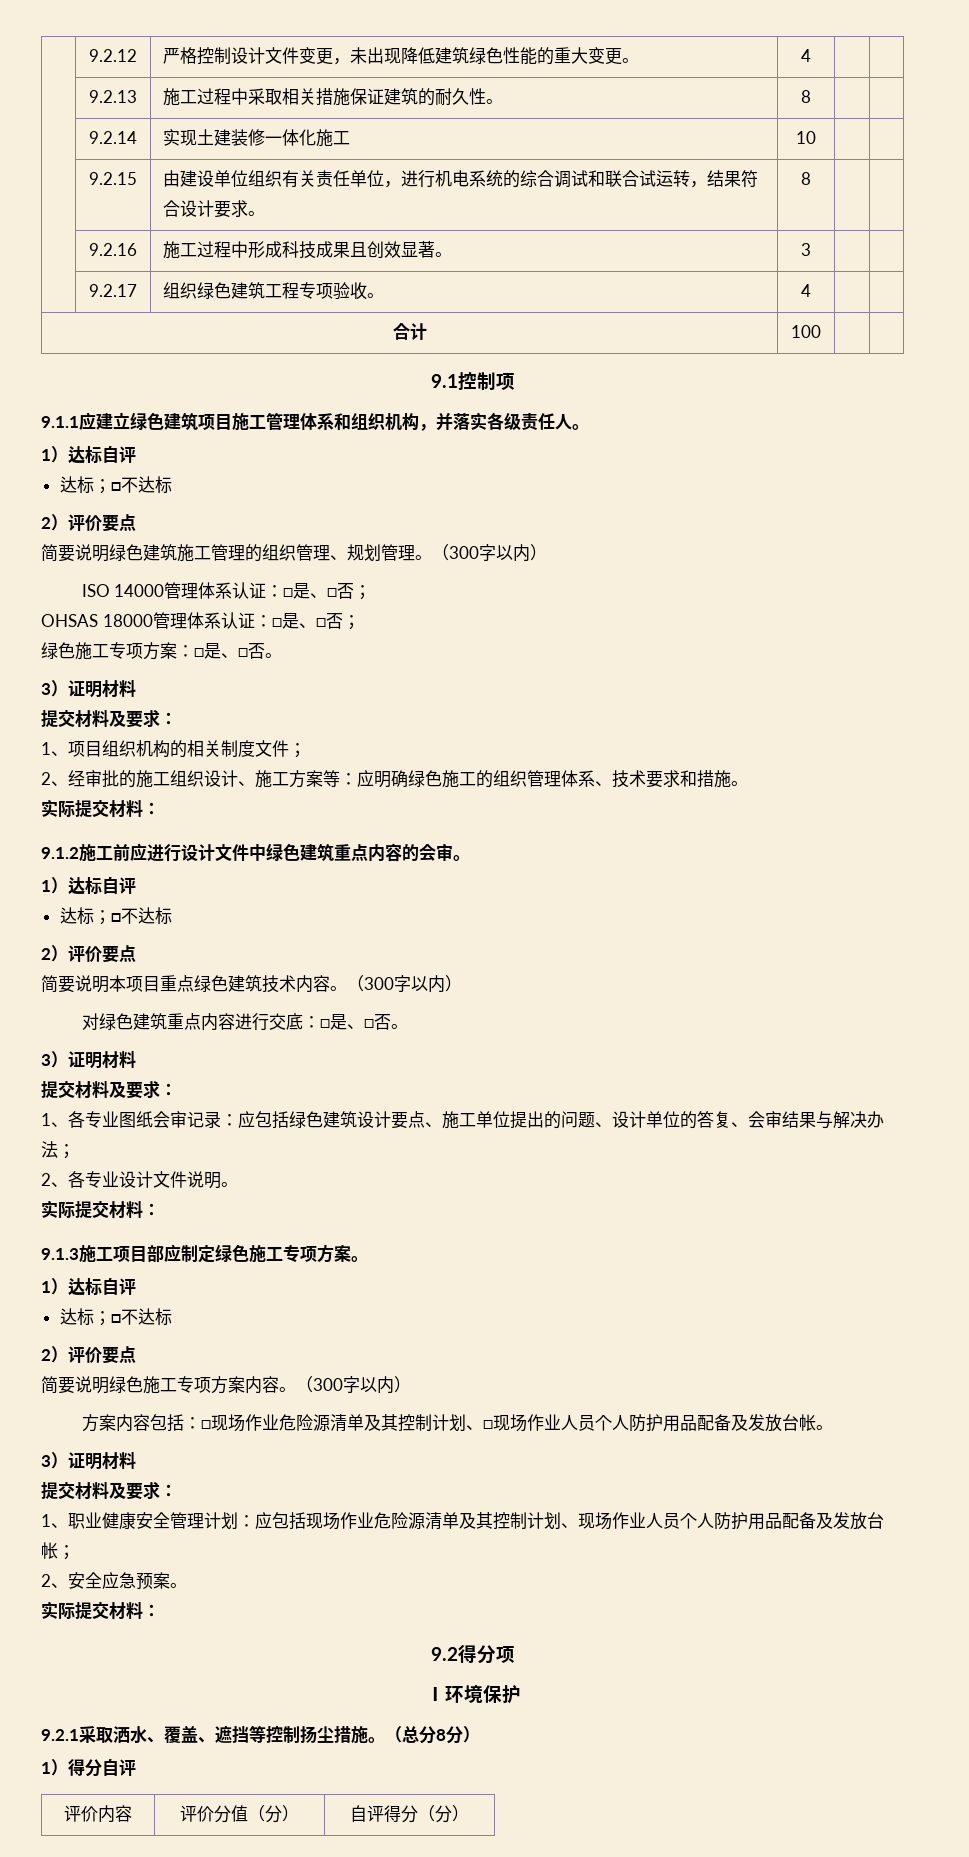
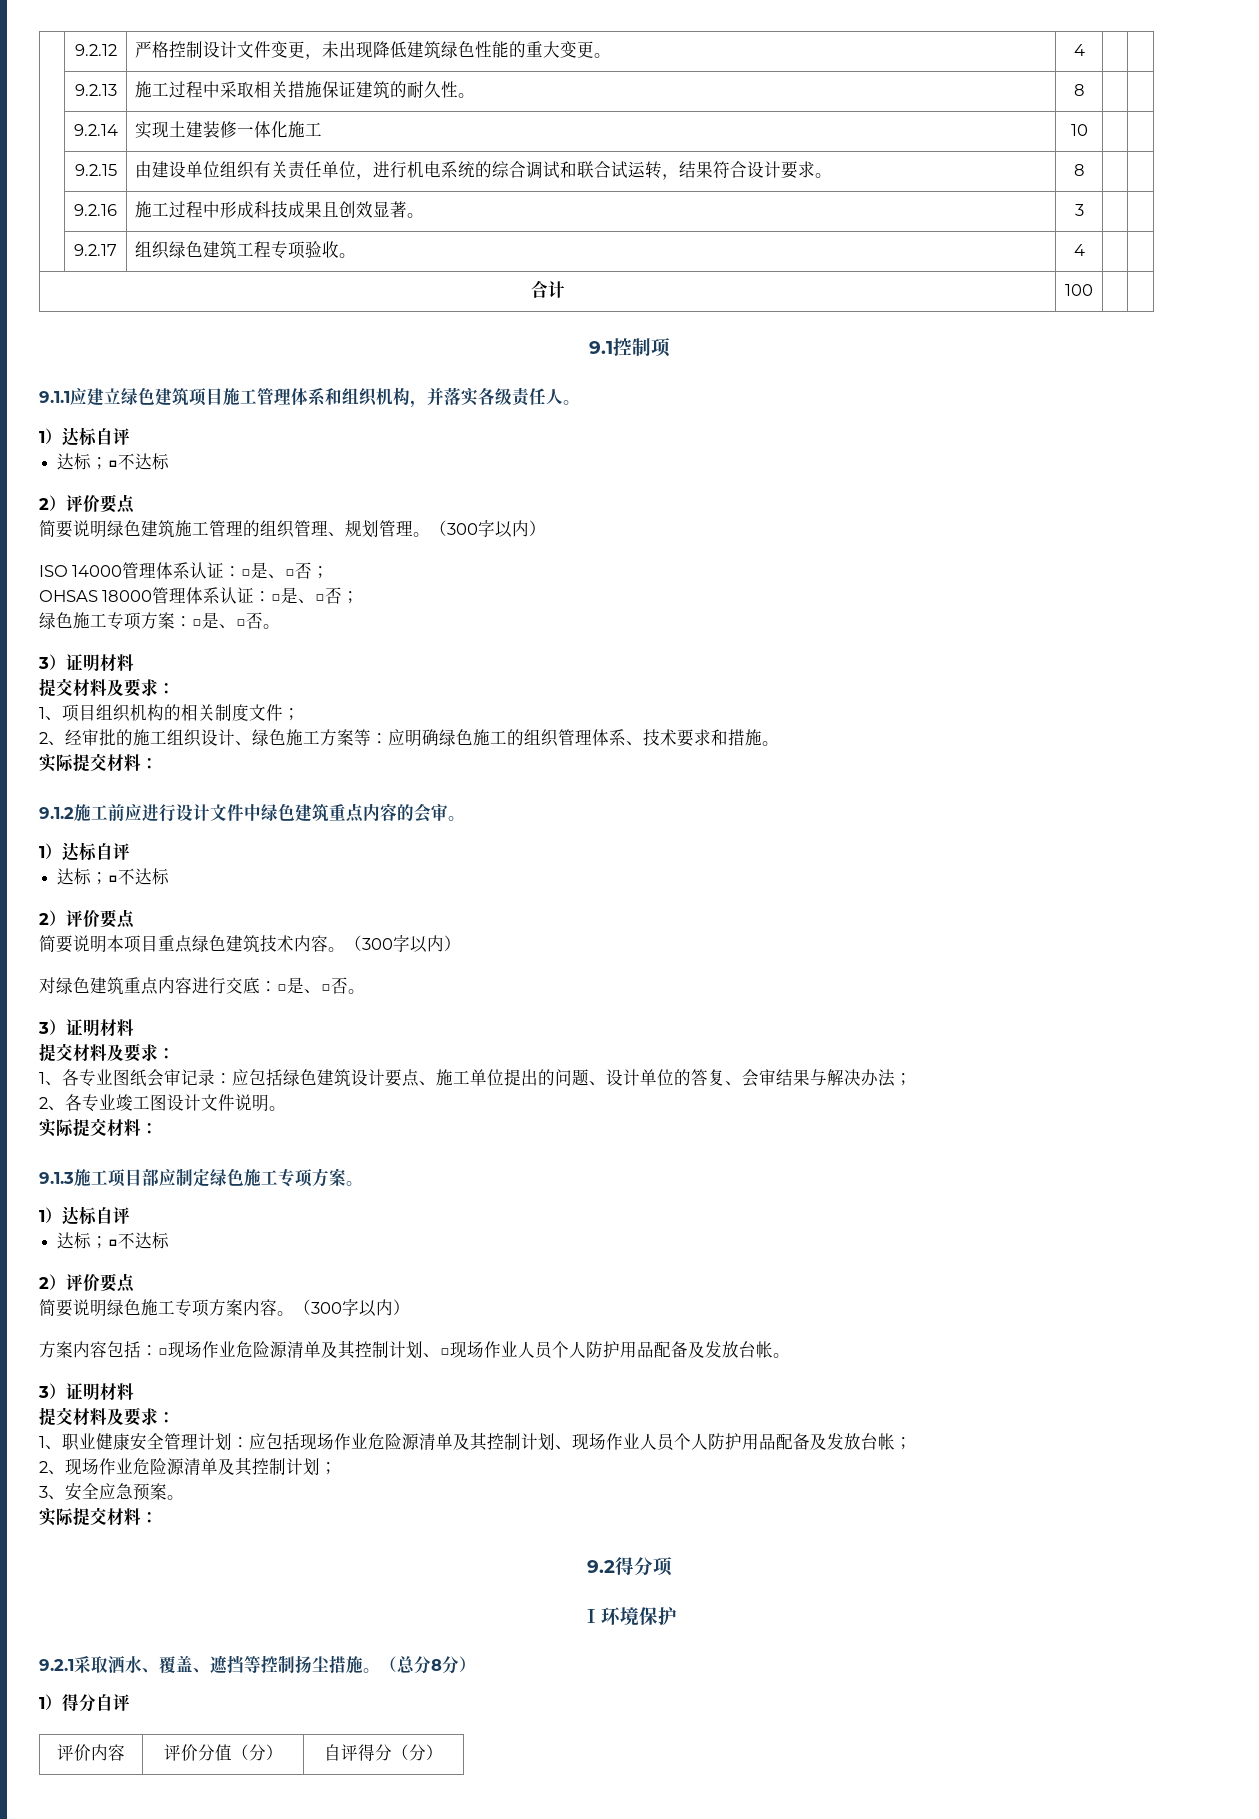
- 2、经审批的施工组织设计、施工方案等：应明确绿色施工的组织管理体系、技术要求和措施。
+ 2、经审批的施工组织设计、绿色施工方案等：应明确绿色施工的组织管理体系、技术要求和措施。
- 2、各专业设计文件说明。
+ 2、各专业竣工图设计文件说明。
- 2、安全应急预案。
+ 2、现场作业危险源清单及其控制计划；
+ 3、安全应急预案。

